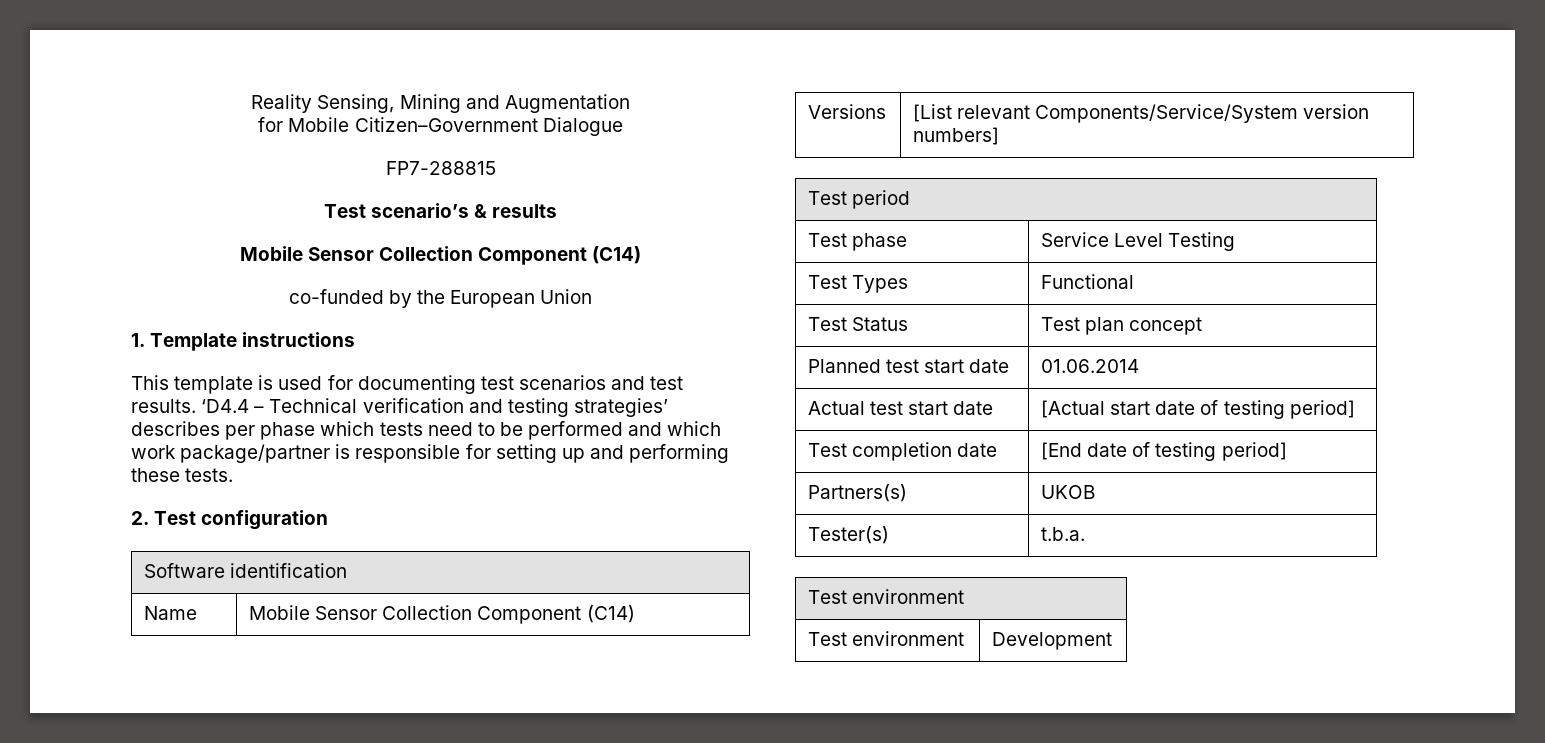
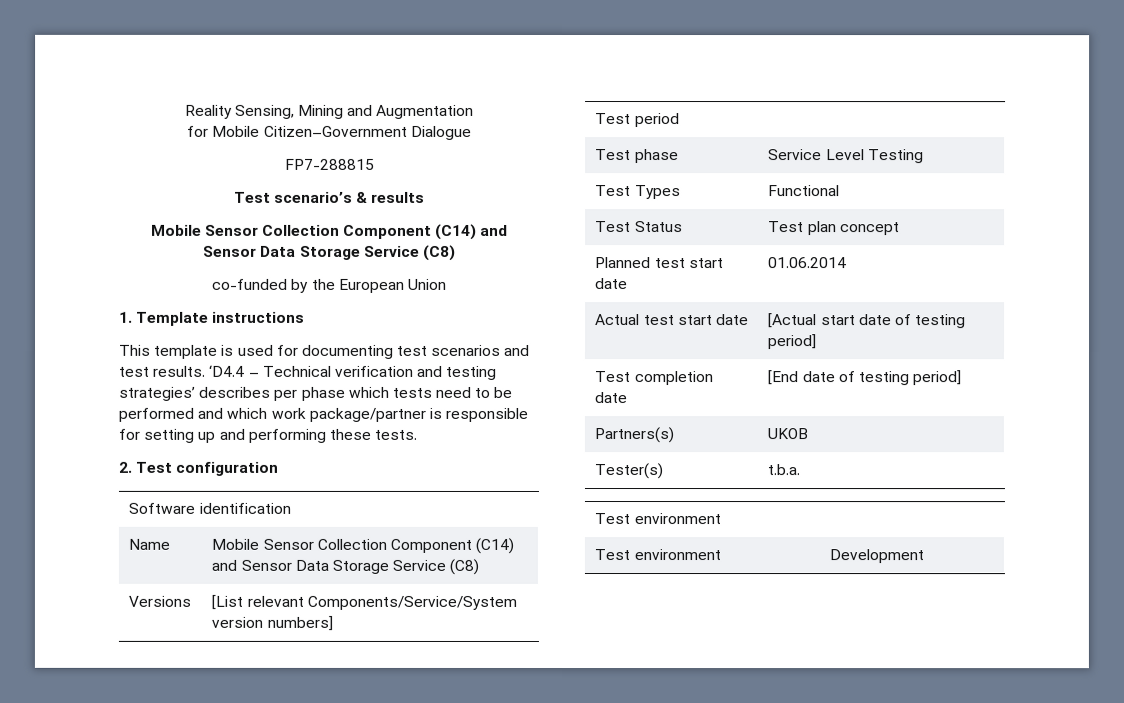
  Test scenario’s & results
- Mobile Sensor Collection Component (C14)
+ Mobile Sensor Collection Component (C14) and
+ Sensor Data Storage Service (C8)
- Name | Mobile Sensor Collection Component (C14)
+ Name | Mobile Sensor Collection Component (C14) and Sensor Data Storage Service (C8)

